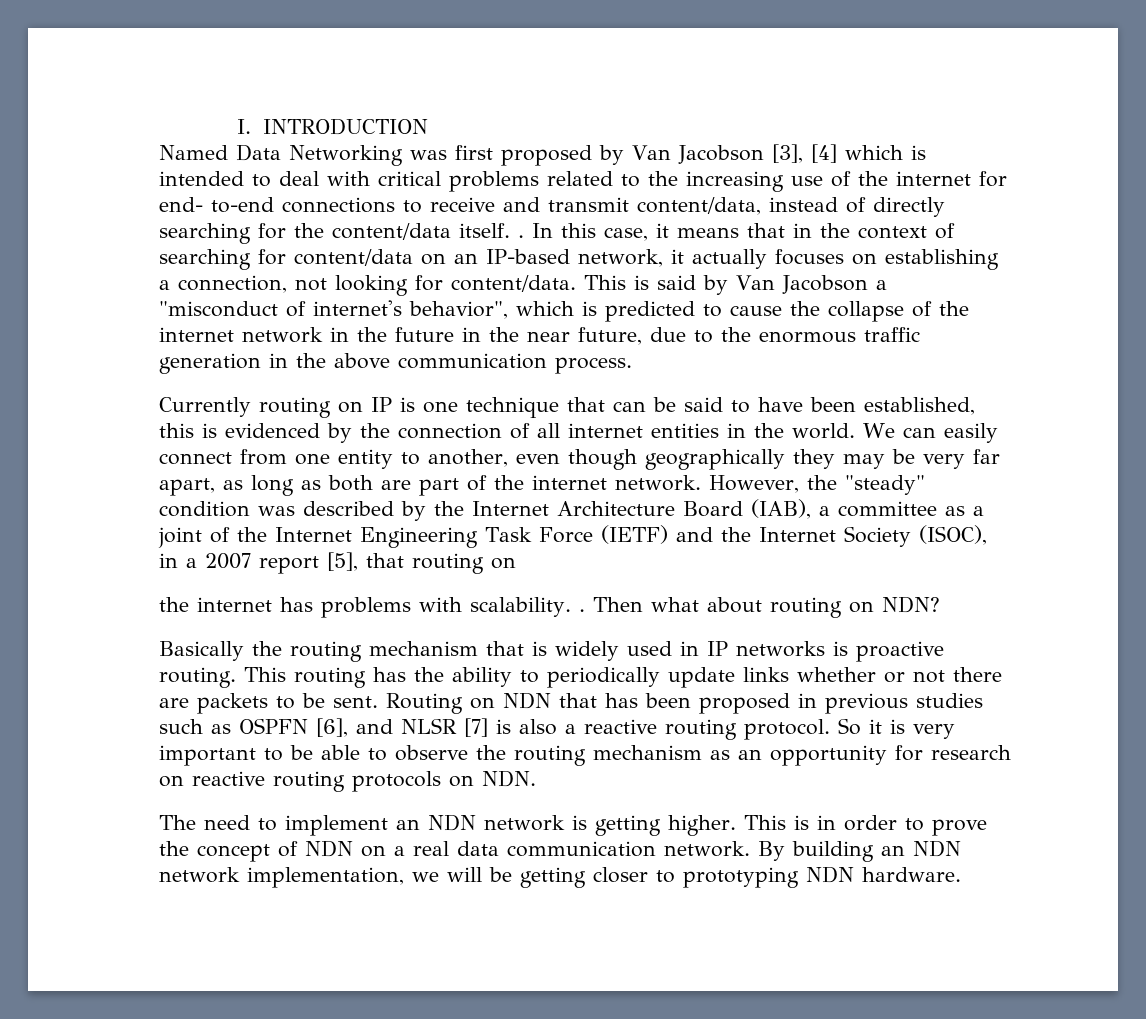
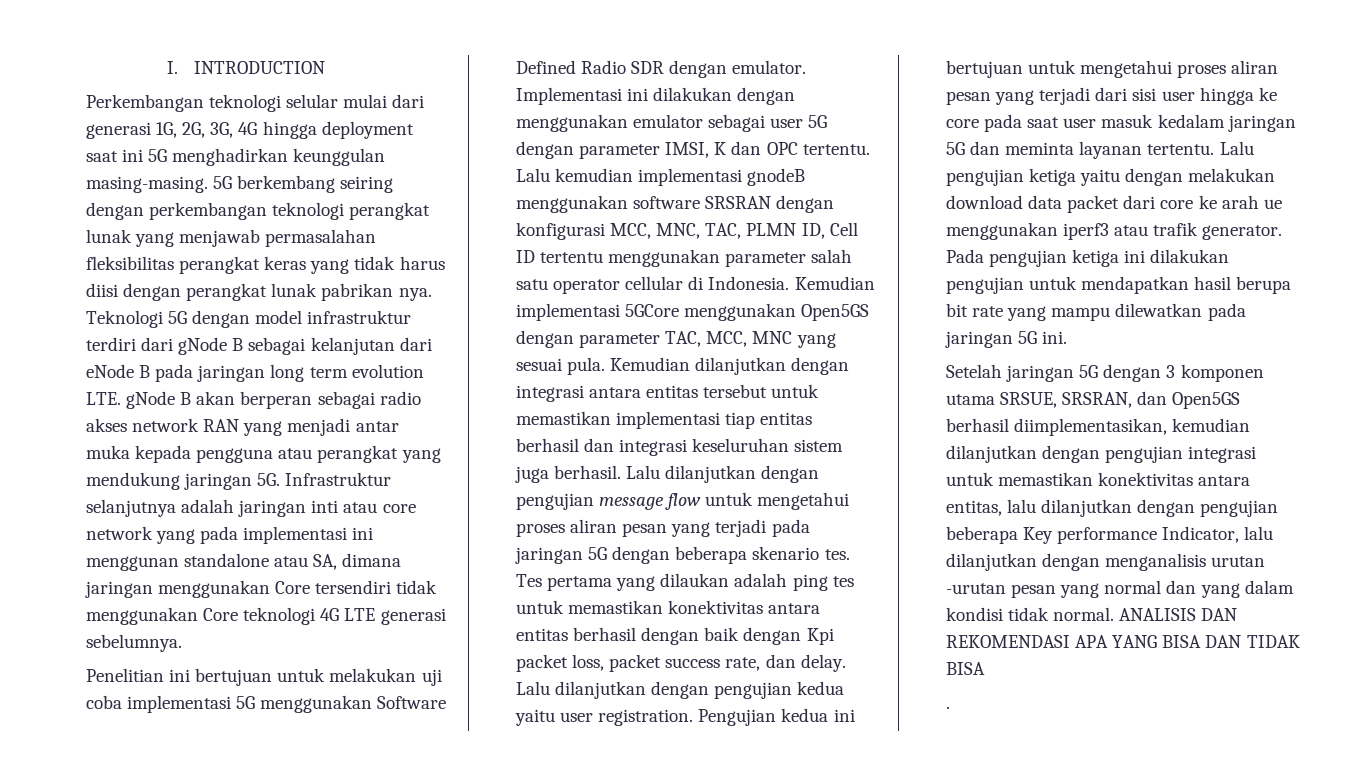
- Named Data Networking was first proposed by Van Jacobson [3], [4] which is intended to deal with critical problems related to the increasing use of the internet for end- to-end connections to receive and transmit content/data, instead of directly searching for the content/data itself. . In this case, it means that in the context of searching for content/data on an IP-based network, it actually focuses on establishing a connection, not looking for content/data. This is said by Van Jacobson a "misconduct of internet's behavior", which is predicted to cause the collapse of the internet network in the future in the near future, due to the enormous traffic generation in the above communication process.
- Currently routing on IP is one technique that can be said to have been established, this is evidenced by the connection of all internet entities in the world. We can easily connect from one entity to another, even though geographically they may be very far apart, as long as both are part of the internet network. However, the "steady" condition was described by the Internet Architecture Board (IAB), a committee as a joint of the Internet Engineering Task Force (IETF) and the Internet Society (ISOC), in a 2007 report [5], that routing on
- the internet has problems with scalability. . Then what about routing on NDN?
- Basically the routing mechanism that is widely used in IP networks is proactive routing. This routing has the ability to periodically update links whether or not there are packets to be sent. Routing on NDN that has been proposed in previous studies such as OSPFN [6], and NLSR [7] is also a reactive routing protocol. So it is very important to be able to observe the routing mechanism as an opportunity for research on reactive routing protocols on NDN.
- The need to implement an NDN network is getting higher. This is in order to prove the concept of NDN on a real data communication network. By building an NDN network implementation, we will be getting closer to prototyping NDN hardware.
+ Perkembangan teknologi selular mulai dari generasi 1G, 2G, 3G, 4G hingga deployment saat ini 5G menghadirkan keunggulan masing-masing. 5G berkembang seiring dengan perkembangan teknologi perangkat lunak yang menjawab permasalahan fleksibilitas perangkat keras yang tidak harus diisi dengan perangkat lunak pabrikan nya. Teknologi 5G dengan model infrastruktur terdiri dari gNode B sebagai kelanjutan dari eNode B pada jaringan long term evolution LTE. gNode B akan berperan sebagai radio akses network RAN yang menjadi antar muka kepada pengguna atau perangkat yang mendukung jaringan 5G. Infrastruktur selanjutnya adalah jaringan inti atau core network yang pada implementasi ini menggunan standalone atau SA, dimana jaringan menggunakan Core tersendiri tidak menggunakan Core teknologi 4G LTE generasi sebelumnya.
+ Penelitian ini bertujuan untuk melakukan uji coba implementasi 5G menggunakan Software Defined Radio SDR dengan emulator. Implementasi ini dilakukan dengan menggunakan emulator sebagai user 5G dengan parameter IMSI, K dan OPC tertentu. Lalu kemudian implementasi gnodeB menggunakan software SRSRAN dengan konfigurasi MCC, MNC, TAC, PLMN ID, Cell ID tertentu menggunakan parameter salah satu operator cellular di Indonesia. Kemudian implementasi 5GCore menggunakan Open5GS dengan parameter TAC, MCC, MNC yang sesuai pula. Kemudian dilanjutkan dengan integrasi antara entitas tersebut untuk memastikan implementasi tiap entitas berhasil dan integrasi keseluruhan sistem juga berhasil. Lalu dilanjutkan dengan pengujian message flow untuk mengetahui proses aliran pesan yang terjadi pada jaringan 5G dengan beberapa skenario tes. Tes pertama yang dilaukan adalah ping tes untuk memastikan konektivitas antara entitas berhasil dengan baik dengan Kpi packet loss, packet success rate, dan delay. Lalu dilanjutkan dengan pengujian kedua yaitu user registration. Pengujian kedua ini bertujuan untuk mengetahui proses aliran pesan yang terjadi dari sisi user hingga ke core pada saat user masuk kedalam jaringan 5G dan meminta layanan tertentu. Lalu pengujian ketiga yaitu dengan melakukan download data packet dari core ke arah ue menggunakan iperf3 atau trafik generator. Pada pengujian ketiga ini dilakukan pengujian untuk mendapatkan hasil berupa bit rate yang mampu dilewatkan pada jaringan 5G ini.
+ Setelah jaringan 5G dengan 3 komponen utama SRSUE, SRSRAN, dan Open5GS berhasil diimplementasikan, kemudian dilanjutkan dengan pengujian integrasi untuk memastikan konektivitas antara entitas, lalu dilanjutkan dengan pengujian beberapa Key performance Indicator, lalu dilanjutkan dengan menganalisis urutan -urutan pesan yang normal dan yang dalam kondisi tidak normal. ANALISIS DAN REKOMENDASI APA YANG BISA DAN TIDAK BISA
+ .

